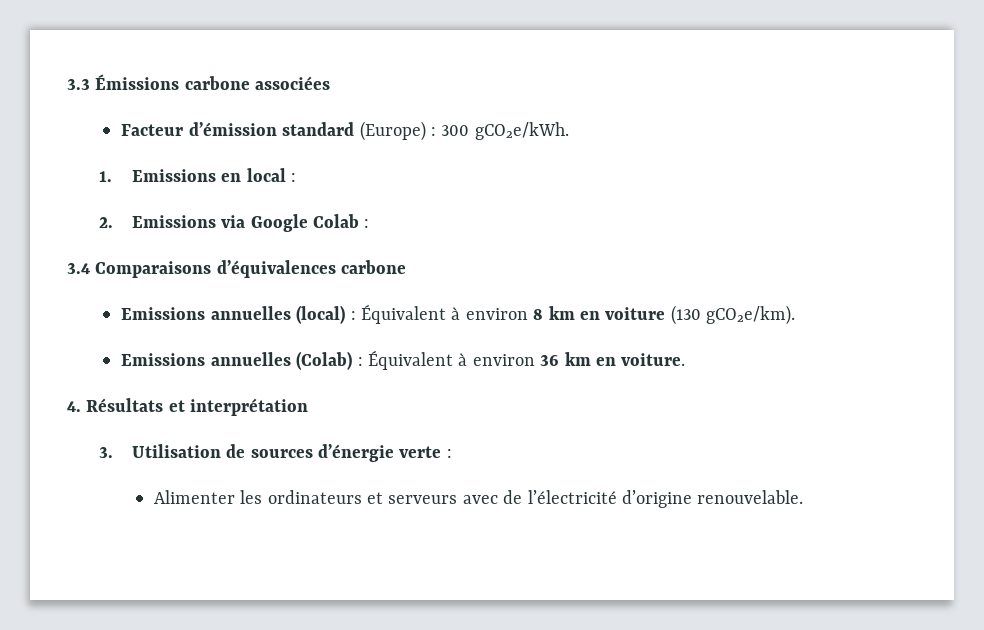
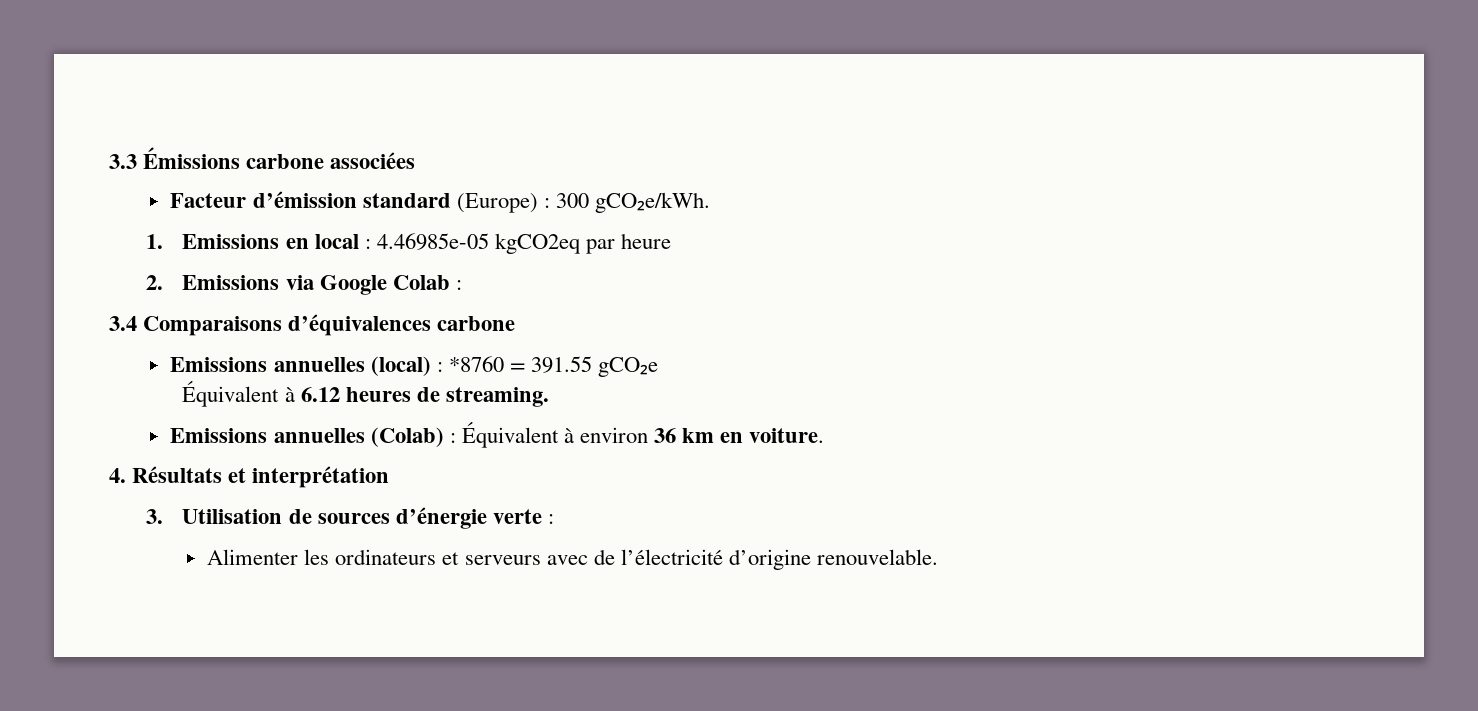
- 1. Emissions en local :
+ 1. Emissions en local : 4.46985e-05 kgCO2eq par heure
- Emissions annuelles (local) : Équivalent à environ 8 km en voiture (130 gCO₂e/km).
+ Emissions annuelles (local) : *8760 = 391.55 gCO₂e
+ Équivalent à 6.12 heures de streaming.

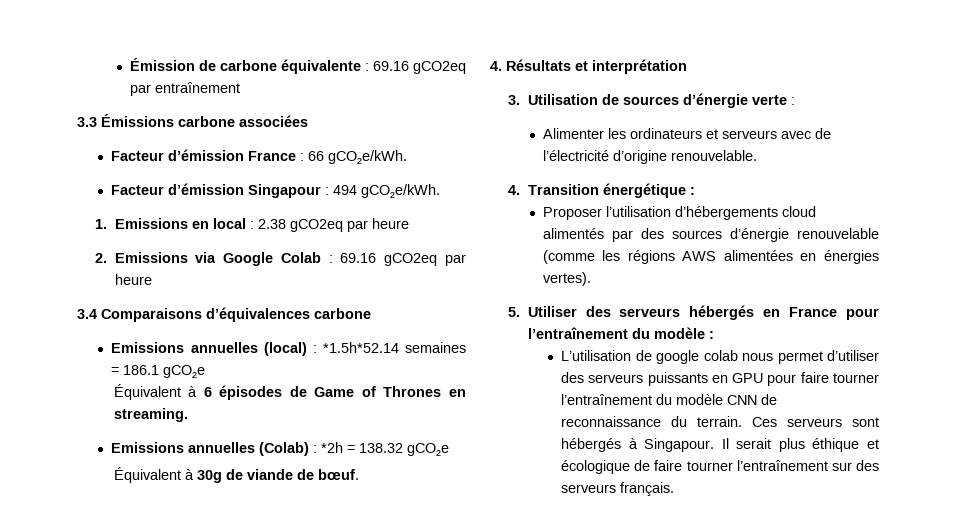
+ Émission de carbone équivalente : 69.16 gCO2eq par entraînement
- Facteur d’émission standard (Europe) : 300 gCO₂e/kWh.
+ Facteur d’émission France : 66 gCO₂e/kWh.
+ Facteur d’émission Singapour : 494 gCO₂e/kWh.
- 1. Emissions en local : 4.46985e-05 kgCO2eq par heure
+ 1. Emissions en local : 2.38 gCO2eq par heure
- 2. Emissions via Google Colab :
+ 2. Emissions via Google Colab : 69.16 gCO2eq par heure
- Emissions annuelles (local) : *8760 = 391.55 gCO₂e
- Équivalent à 6.12 heures de streaming.
+ Emissions annuelles (local) : *1.5h*52.14 semaines = 186.1 gCO₂e
+ Équivalent à 6 épisodes de Game of Thrones en streaming.
- Emissions annuelles (Colab) : Équivalent à environ 36 km en voiture.
+ Emissions annuelles (Colab) : *2h = 138.32 gCO₂e
+ Équivalent à 30g de viande de bœuf.
+ 4. Transition énergétique :
+ Proposer l’utilisation d’hébergements cloud alimentés par des sources d’énergie renouvelable (comme les régions AWS alimentées en énergies vertes).
+ 5. Utiliser des serveurs hébergés en France pour l’entraînement du modèle :
+ L’utilisation de google colab nous permet d’utiliser des serveurs puissants en GPU pour faire tourner l’entraînement du modèle CNN de reconnaissance du terrain. Ces serveurs sont hébergés à Singapour. Il serait plus éthique et écologique de faire tourner l’entraînement sur des serveurs français.

